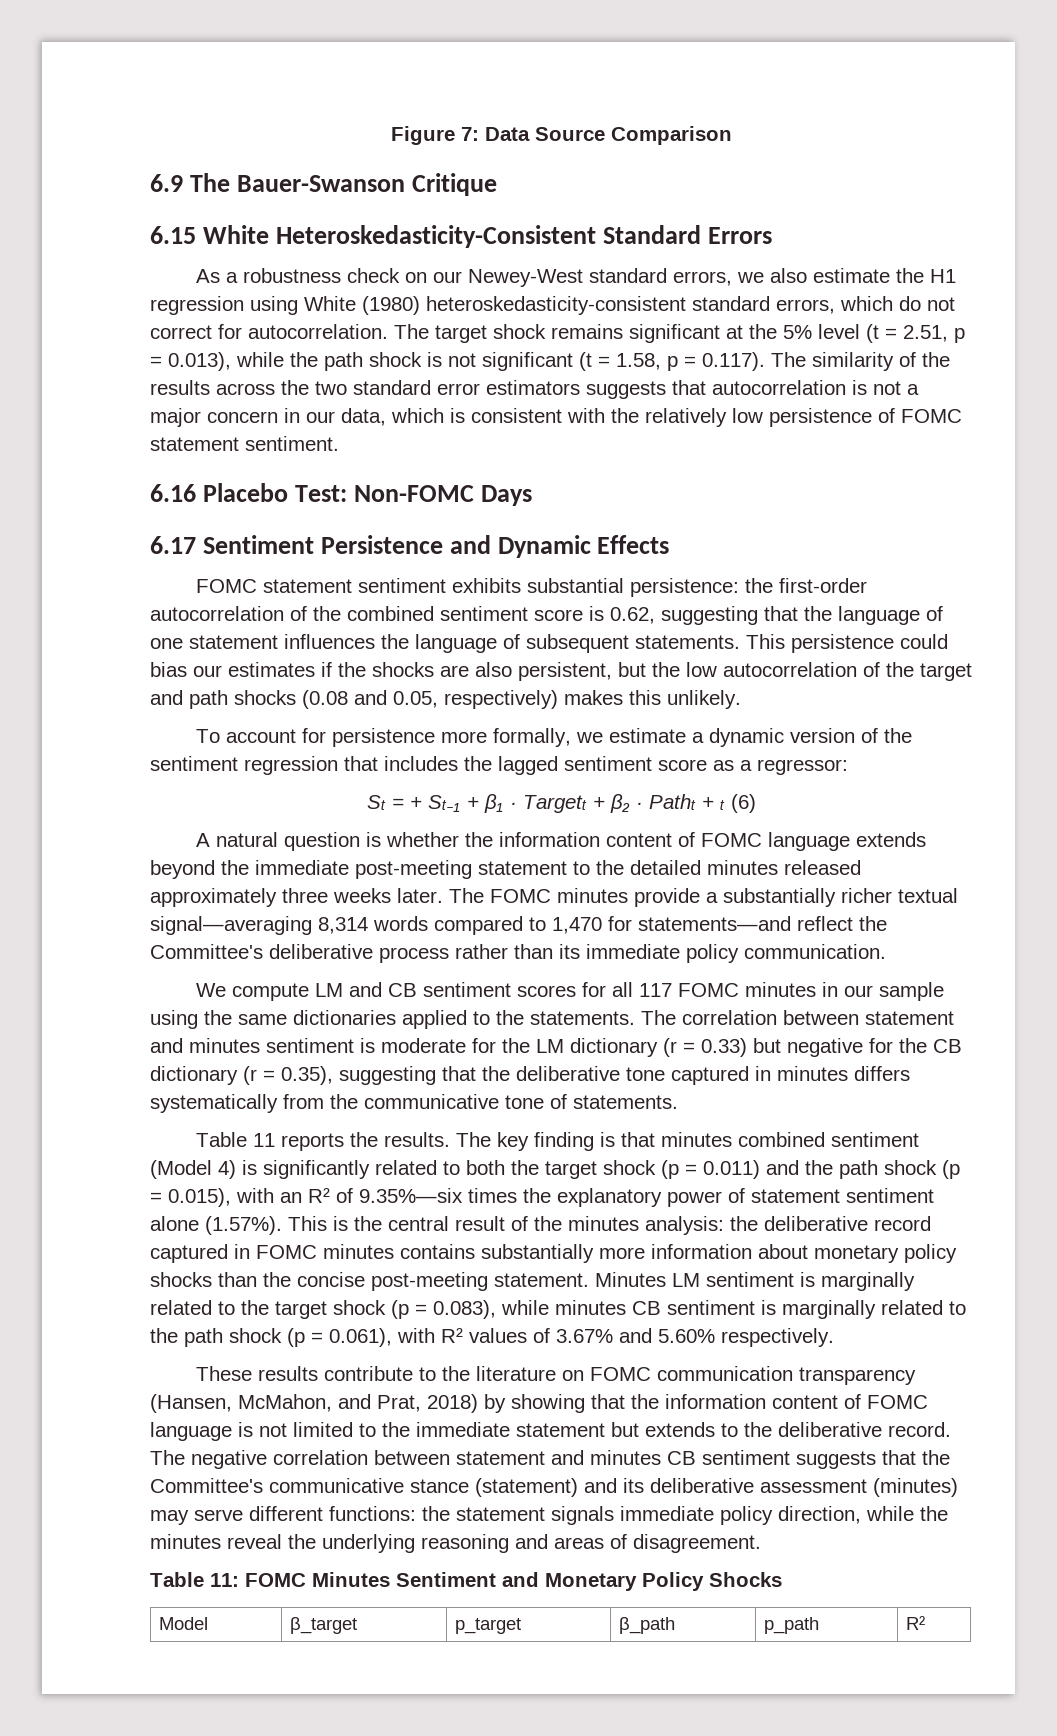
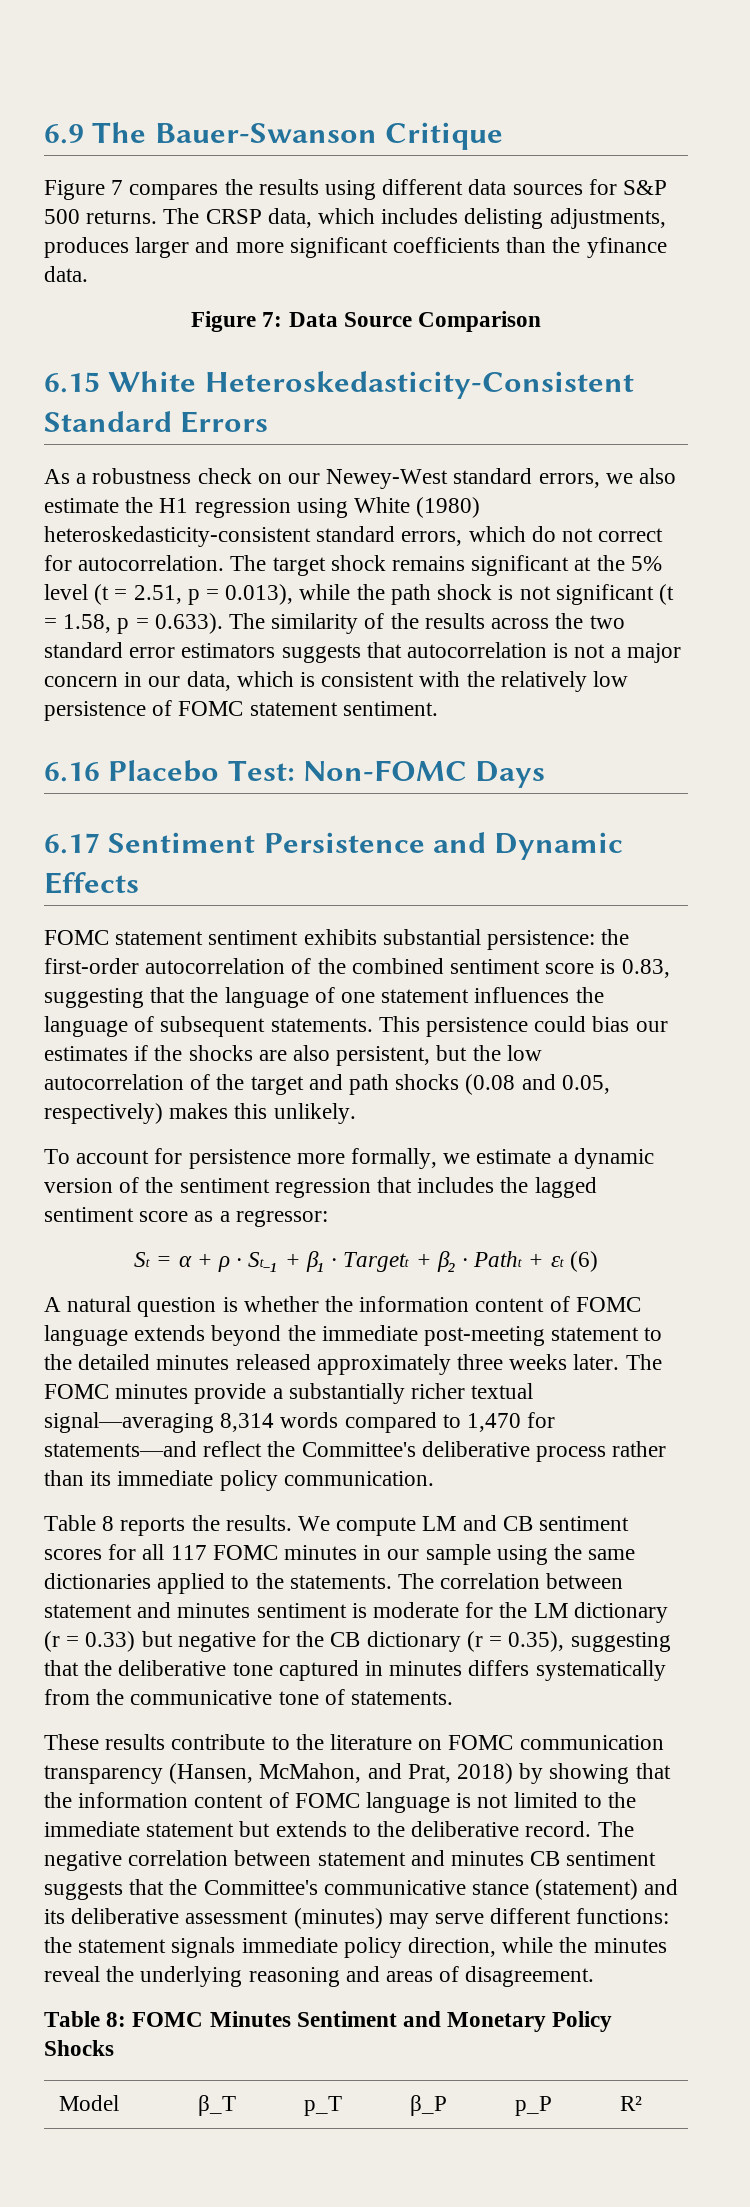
+ 6.9 The Bauer-Swanson Critique
+ Figure 7 compares the results using different data sources for S&P 500 returns. The CRSP data, which includes delisting adjustments, produces larger and more significant coefficients than the yfinance data.
- 6.9 The Bauer-Swanson Critique
- The target shock remains significant at the 5% level (t = 2.51, p = 0.013), while the path shock is not significant (t = 1.58, p = 0.117). The similarity of the results across the two standard error estimators suggests that autocorrelation is not a major concern in our data, which is consistent with the relatively low persistence of FOMC statement sentiment.
+ The target shock remains significant at the 5% level (t = 2.51, p = 0.013), while the path shock is not significant (t = 1.58, p = 0.633). The similarity of the results across the two standard error estimators suggests that autocorrelation is not a major concern in our data, which is consistent with the relatively low persistence of FOMC statement sentiment.
- FOMC statement sentiment exhibits substantial persistence: the first-order autocorrelation of the combined sentiment score is 0.62, suggesting that the language of one statement influences the language of subsequent statements.
+ FOMC statement sentiment exhibits substantial persistence: the first-order autocorrelation of the combined sentiment score is 0.83, suggesting that the language of one statement influences the language of subsequent statements.
- Sₜ = + Sₜ₋₁ + β₁ · Targetₜ + β₂ · Pathₜ + ₜ (6)
+ Sₜ = α + ρ · Sₜ₋₁ + β₁ · Targetₜ + β₂ · Pathₜ + εₜ (6)
+ Table 8 reports the results.
- Table 11 reports the results. The key finding is that minutes combined sentiment (Model 4) is significantly related to both the target shock (p = 0.011) and the path shock (p = 0.015), with an R² of 9.35%—six times the explanatory power of statement sentiment alone (1.57%). This is the central result of the minutes analysis: the deliberative record captured in FOMC minutes contains substantially more information about monetary policy shocks than the concise post-meeting statement. Minutes LM sentiment is marginally related to the target shock (p = 0.083), while minutes CB sentiment is marginally related to the path shock (p = 0.061), with R² values of 3.67% and 5.60% respectively.
- Table 11: FOMC Minutes Sentiment and Monetary Policy Shocks
+ Table 8: FOMC Minutes Sentiment and Monetary Policy Shocks
- Model | β_target | p_target | β_path | p_path | R²
+ Model | β_T | p_T | β_P | p_P | R²

